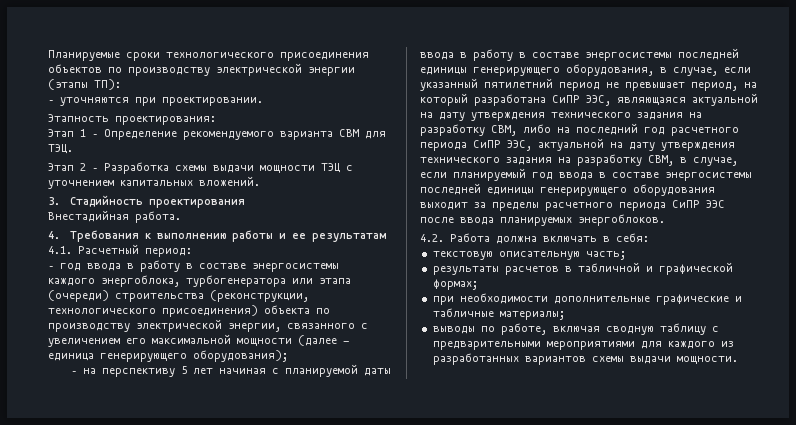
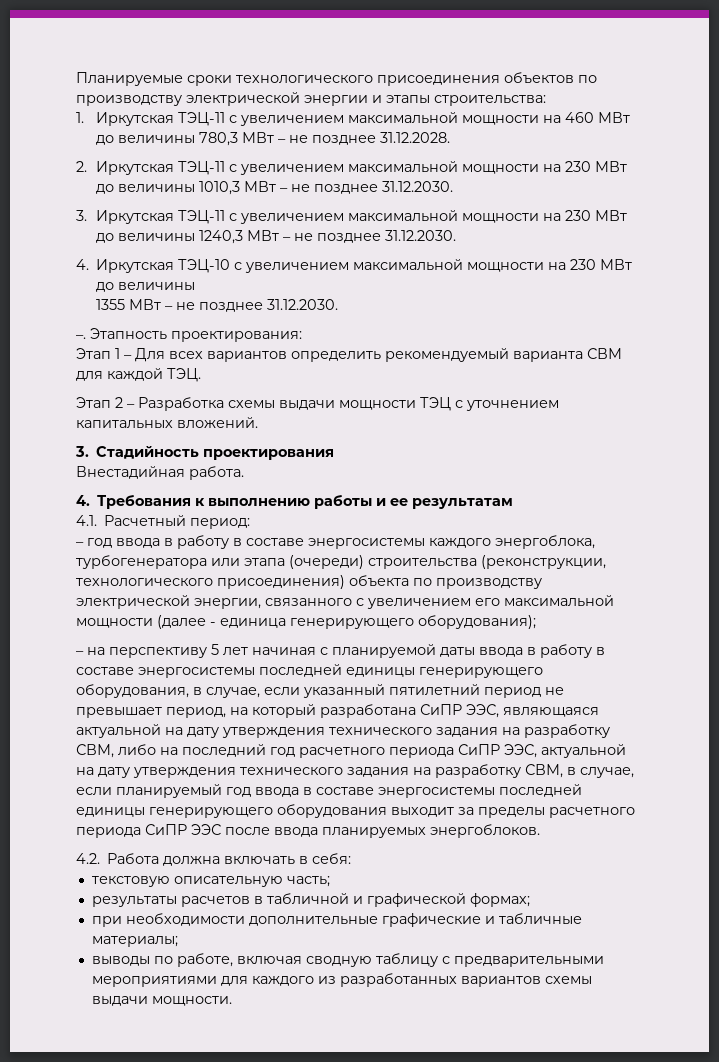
- Планируемые сроки технологического присоединения объектов по производству электрической энергии (этапы ТП):
- – уточняются при проектировании.
- Этапность проектирования:
+ Планируемые сроки технологического присоединения объектов по производству электрической энергии и этапы строительства:
+ 1. Иркутская ТЭЦ-11 с увеличением максимальной мощности на 460 МВт до величины 780,3 МВт – не позднее 31.12.2028.
+ 2. Иркутская ТЭЦ-11 с увеличением максимальной мощности на 230 МВт до величины 1010,3 МВт – не позднее 31.12.2030.
+ 3. Иркутская ТЭЦ-11 с увеличением максимальной мощности на 230 МВт до величины 1240,3 МВт – не позднее 31.12.2030.
+ 4. Иркутская ТЭЦ-10 с увеличением максимальной мощности на 230 МВт до величины
+ 1355 МВт – не позднее 31.12.2030.
+ –. Этапность проектирования:
- Этап 1 – Определение рекомендуемого варианта СВМ для ТЭЦ.
+ Этап 1 – Для всех вариантов определить рекомендуемый варианта СВМ для каждой ТЭЦ.

